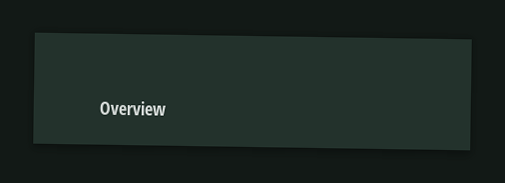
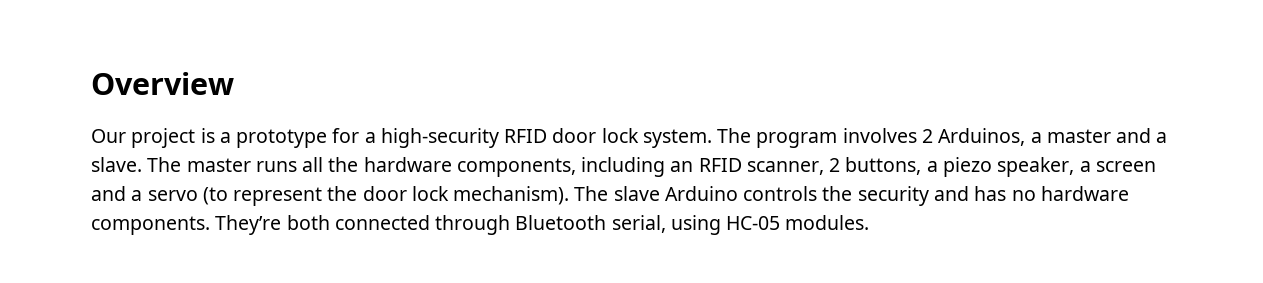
+ Our project is a prototype for a high-security RFID door lock system. The program involves 2 Arduinos, a master and a slave. The master runs all the hardware components, including an RFID scanner, 2 buttons, a piezo speaker, a screen and a servo (to represent the door lock mechanism). The slave Arduino controls the security and has no hardware components. They’re both connected through Bluetooth serial, using HC-05 modules.

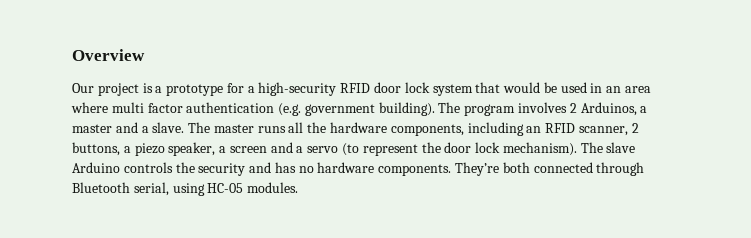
- Our project is a prototype for a high-security RFID door lock system.
+ Our project is a prototype for a high-security RFID door lock system that would be used in an area where multi factor authentication (e.g. government building).

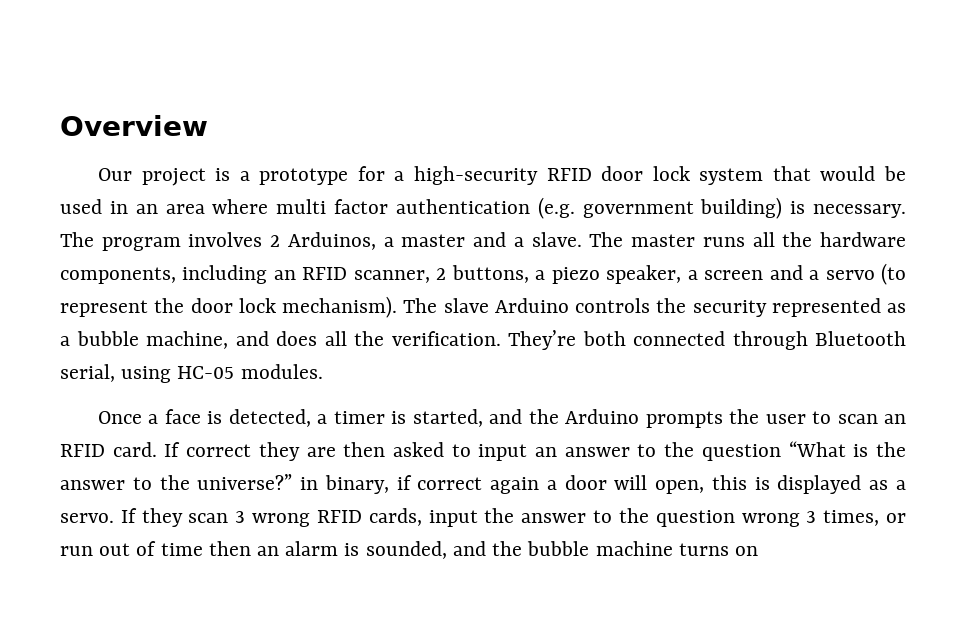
- Our project is a prototype for a high-security RFID door lock system that would be used in an area where multi factor authentication (e.g. government building).
+ Our project is a prototype for a high-security RFID door lock system that would be used in an area where multi factor authentication (e.g. government building) is necessary.
- The slave Arduino controls the security and has no hardware components.
+ The slave Arduino controls the security represented as a bubble machine, and does all the verification.
+ Once a face is detected, a timer is started, and the Arduino prompts the user to scan an RFID card. If correct they are then asked to input an answer to the question “What is the answer to the universe?” in binary, if correct again a door will open, this is displayed as a servo. If they scan 3 wrong RFID cards, input the answer to the question wrong 3 times, or run out of time then an alarm is sounded, and the bubble machine turns on

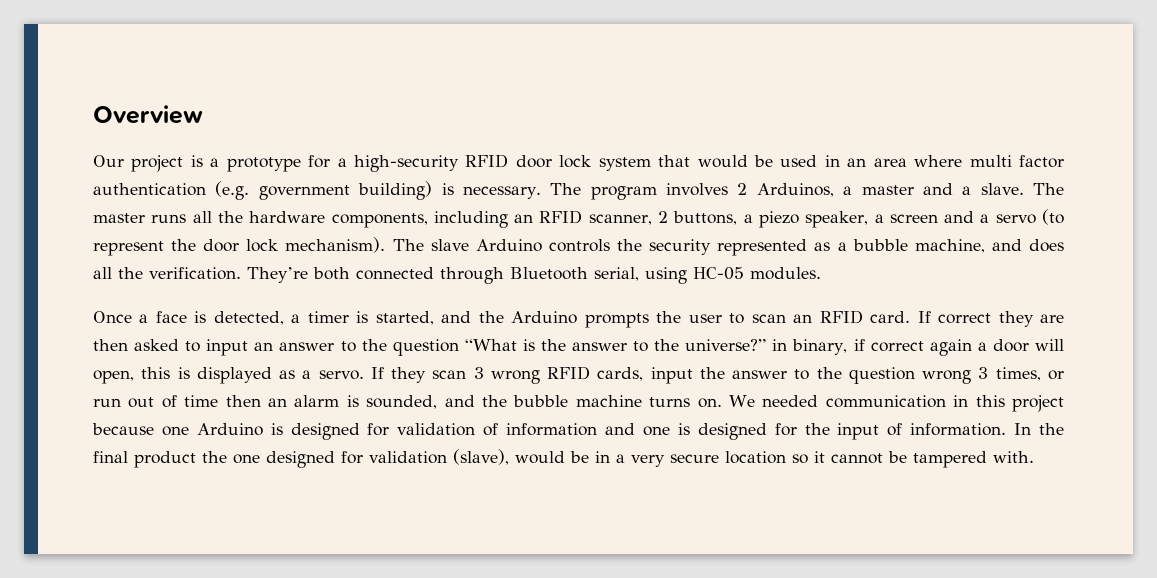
- If they scan 3 wrong RFID cards, input the answer to the question wrong 3 times, or run out of time then an alarm is sounded, and the bubble machine turns on
+ If they scan 3 wrong RFID cards, input the answer to the question wrong 3 times, or run out of time then an alarm is sounded, and the bubble machine turns on. We needed communication in this project because one Arduino is designed for validation of information and one is designed for the input of information. In the final product the one designed for validation (slave), would be in a very secure location so it cannot be tampered with.

